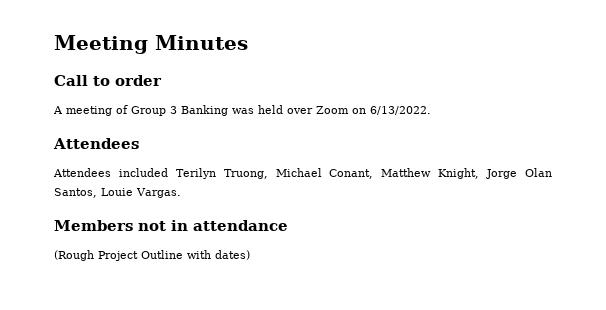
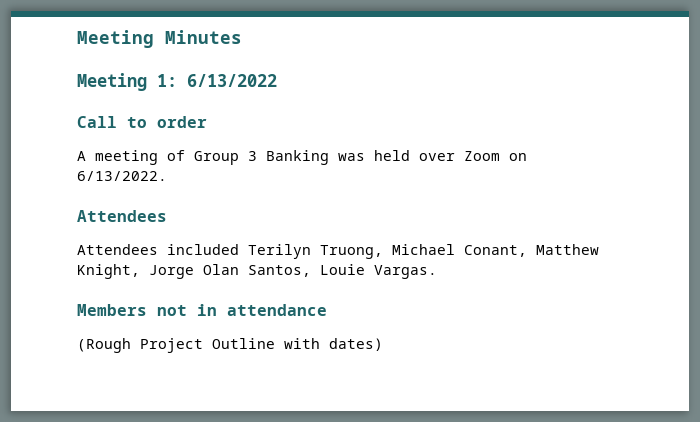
+ Meeting 1: 6/13/2022

